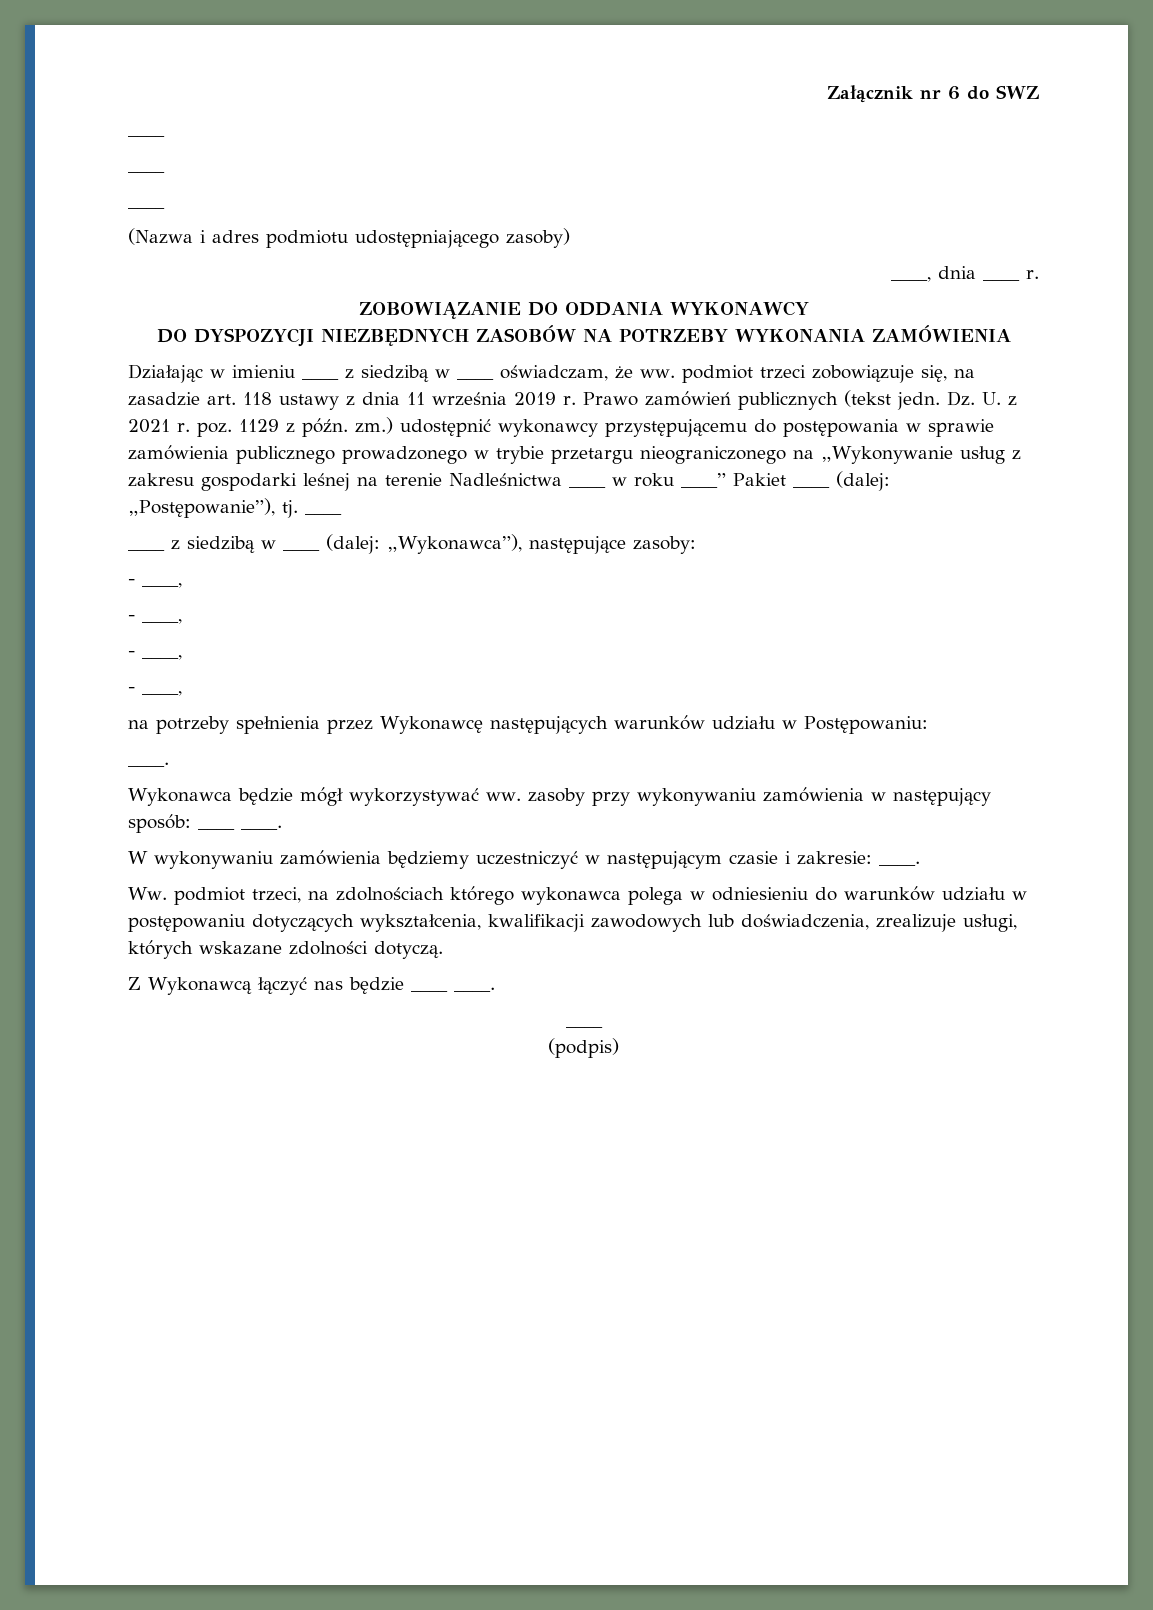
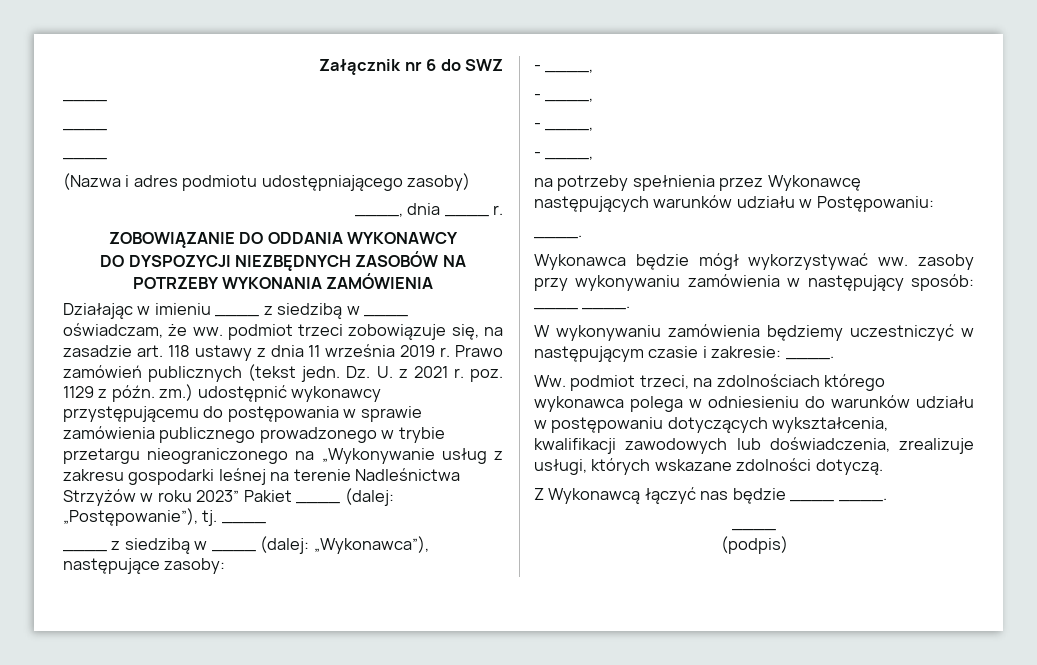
- Dz. U. z 2021 r. poz. 1129 z późn. zm.) udostępnić wykonawcy przystępującemu do postępowania w sprawie zamówienia publicznego prowadzonego w trybie przetargu nieograniczonego na „Wykonywanie usług z zakresu gospodarki leśnej na terenie Nadleśnictwa ____ w roku ____” Pakiet ____ (dalej: „Postępowanie”), tj.
+ Dz. U. z 2021 r. poz. 1129 z późn. zm.) udostępnić wykonawcy przystępującemu do postępowania w sprawie zamówienia publicznego prowadzonego w trybie przetargu nieograniczonego na „Wykonywanie usług z zakresu gospodarki leśnej na terenie Nadleśnictwa Strzyżów w roku 2023” Pakiet ____ (dalej: „Postępowanie”), tj.

